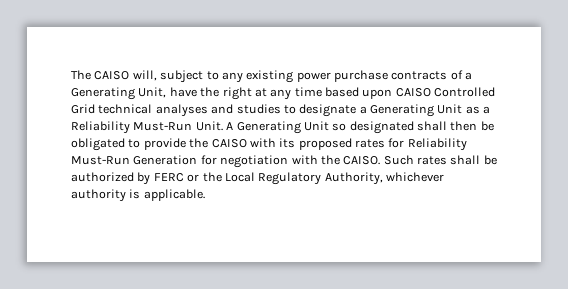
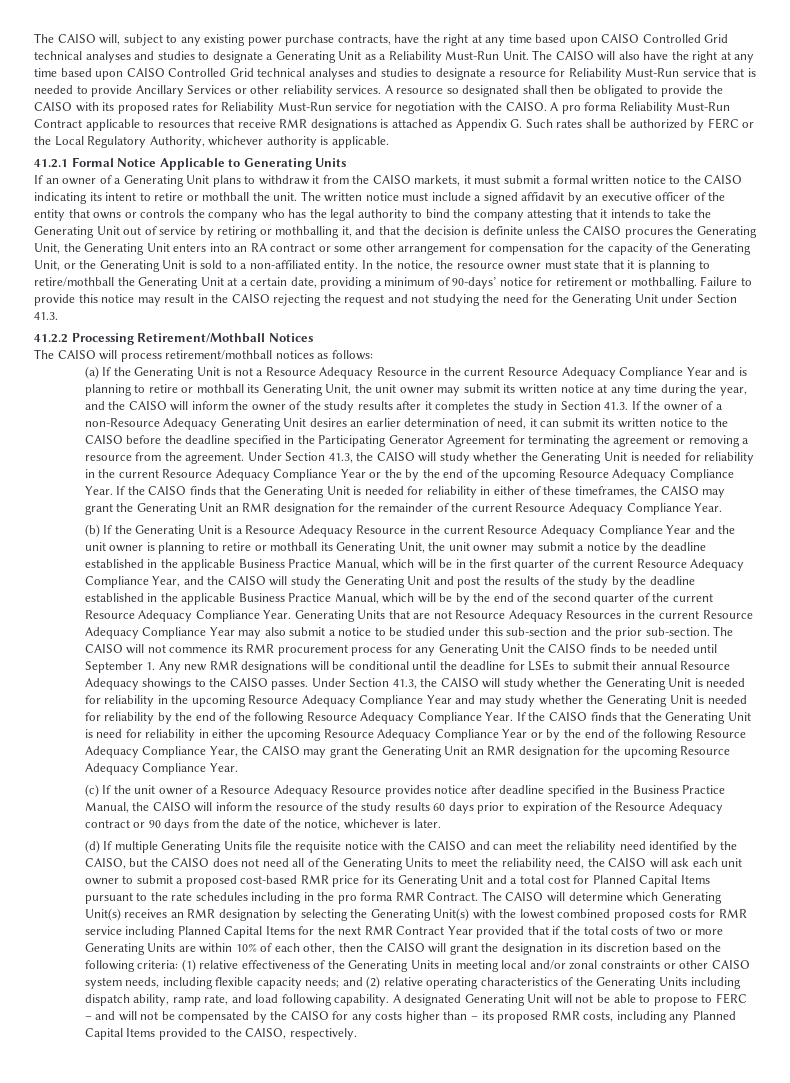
- The CAISO will, subject to any existing power purchase contracts of a Generating Unit, have the right at any time based upon CAISO Controlled Grid technical analyses and studies to designate a Generating Unit as a Reliability Must-Run Unit.
+ The CAISO will, subject to any existing power purchase contracts, have the right at any time based upon CAISO Controlled Grid technical analyses and studies to designate a Generating Unit as a Reliability Must-Run Unit.
- A Generating Unit so designated shall then be obligated to provide the CAISO with its proposed rates for Reliability Must-Run Generation for negotiation with the CAISO.
+ The CAISO will also have the right at any time based upon CAISO Controlled Grid technical analyses and studies to designate a resource for Reliability Must-Run service that is needed to provide Ancillary Services or other reliability services. A resource so designated shall then be obligated to provide the CAISO with its proposed rates for Reliability Must-Run service for negotiation with the CAISO.
- Such rates shall be authorized by FERC or the Local Regulatory Authority, whichever authority is applicable.
+ A pro forma Reliability Must-Run Contract applicable to resources that receive RMR designations is attached as Appendix G. Such rates shall be authorized by FERC or the Local Regulatory Authority, whichever authority is applicable.
+ 41.2.1 Formal Notice Applicable to Generating Units
+ If an owner of a Generating Unit plans to withdraw it from the CAISO markets, it must submit a formal written notice to the CAISO indicating its intent to retire or mothball the unit. The written notice must include a signed affidavit by an executive officer of the entity that owns or controls the company who has the legal authority to bind the company attesting that it intends to take the Generating Unit out of service by retiring or mothballing it, and that the decision is definite unless the CAISO procures the Generating Unit, the Generating Unit enters into an RA contract or some other arrangement for compensation for the capacity of the Generating Unit, or the Generating Unit is sold to a non-affiliated entity. In the notice, the resource owner must state that it is planning to retire/mothball the Generating Unit at a certain date, providing a minimum of 90-days’ notice for retirement or mothballing. Failure to provide this notice may result in the CAISO rejecting the request and not studying the need for the Generating Unit under Section 41.3.
+ 41.2.2 Processing Retirement/Mothball Notices
+ The CAISO will process retirement/mothball notices as follows:
+ (a) If the Generating Unit is not a Resource Adequacy Resource in the current Resource Adequacy Compliance Year and is planning to retire or mothball its Generating Unit, the unit owner may submit its written notice at any time during the year, and the CAISO will inform the owner of the study results after it completes the study in Section 41.3. If the owner of a non-Resource Adequacy Generating Unit desires an earlier determination of need, it can submit its written notice to the CAISO before the deadline specified in the Participating Generator Agreement for terminating the agreement or removing a resource from the agreement. Under Section 41.3, the CAISO will study whether the Generating Unit is needed for reliability in the current Resource Adequacy Compliance Year or the by the end of the upcoming Resource Adequacy Compliance Year. If the CAISO finds that the Generating Unit is needed for reliability in either of these timeframes, the CAISO may grant the Generating Unit an RMR designation for the remainder of the current Resource Adequacy Compliance Year.
+ (b) If the Generating Unit is a Resource Adequacy Resource in the current Resource Adequacy Compliance Year and the unit owner is planning to retire or mothball its Generating Unit, the unit owner may submit a notice by the deadline established in the applicable Business Practice Manual, which will be in the first quarter of the current Resource Adequacy Compliance Year, and the CAISO will study the Generating Unit and post the results of the study by the deadline established in the applicable Business Practice Manual, which will be by the end of the second quarter of the current Resource Adequacy Compliance Year. Generating Units that are not Resource Adequacy Resources in the current Resource Adequacy Compliance Year may also submit a notice to be studied under this sub-section and the prior sub-section. The CAISO will not commence its RMR procurement process for any Generating Unit the CAISO finds to be needed until September 1. Any new RMR designations will be conditional until the deadline for LSEs to submit their annual Resource Adequacy showings to the CAISO passes. Under Section 41.3, the CAISO will study whether the Generating Unit is needed for reliability in the upcoming Resource Adequacy Compliance Year and may study whether the Generating Unit is needed for reliability by the end of the following Resource Adequacy Compliance Year. If the CAISO finds that the Generating Unit is need for reliability in either the upcoming Resource Adequacy Compliance Year or by the end of the following Resource Adequacy Compliance Year, the CAISO may grant the Generating Unit an RMR designation for the upcoming Resource Adequacy Compliance Year.
+ (c) If the unit owner of a Resource Adequacy Resource provides notice after deadline specified in the Business Practice Manual, the CAISO will inform the resource of the study results 60 days prior to expiration of the Resource Adequacy contract or 90 days from the date of the notice, whichever is later.
+ (d) If multiple Generating Units file the requisite notice with the CAISO and can meet the reliability need identified by the CAISO, but the CAISO does not need all of the Generating Units to meet the reliability need, the CAISO will ask each unit owner to submit a proposed cost-based RMR price for its Generating Unit and a total cost for Planned Capital Items pursuant to the rate schedules including in the pro forma RMR Contract. The CAISO will determine which Generating Unit(s) receives an RMR designation by selecting the Generating Unit(s) with the lowest combined proposed costs for RMR service including Planned Capital Items for the next RMR Contract Year provided that if the total costs of two or more Generating Units are within 10% of each other, then the CAISO will grant the designation in its discretion based on the following criteria: (1) relative effectiveness of the Generating Units in meeting local and/or zonal constraints or other CAISO system needs, including flexible capacity needs; and (2) relative operating characteristics of the Generating Units including dispatch ability, ramp rate, and load following capability. A designated Generating Unit will not be able to propose to FERC – and will not be compensated by the CAISO for any costs higher than – its proposed RMR costs, including any Planned Capital Items provided to the CAISO, respectively.

